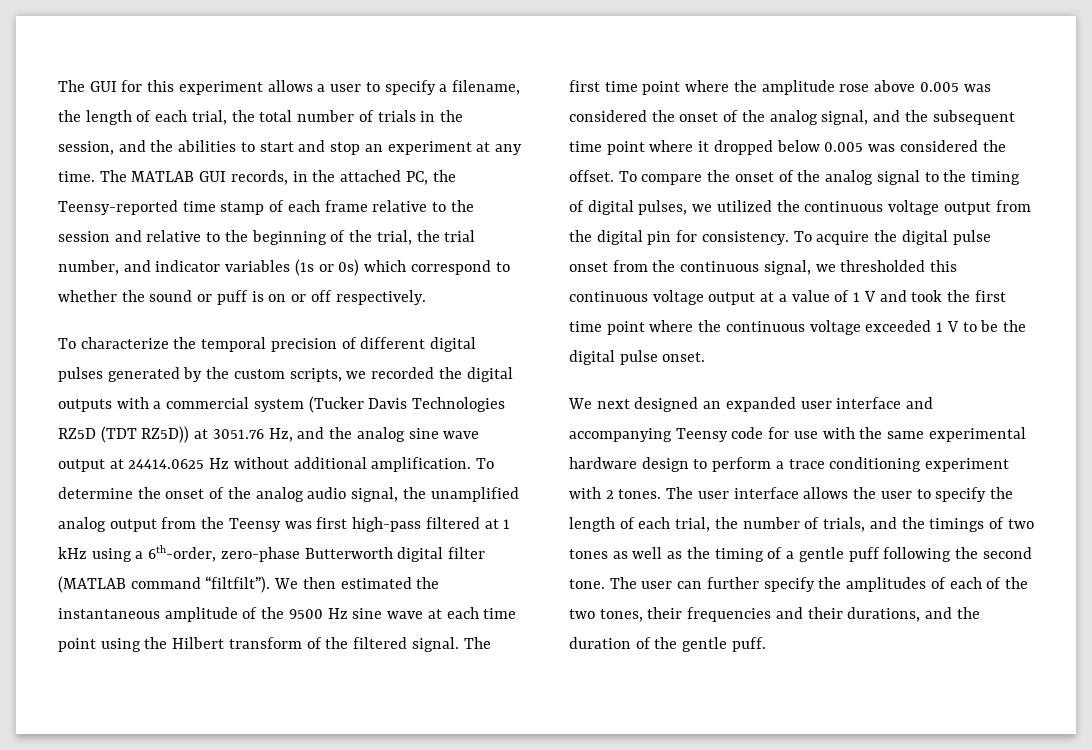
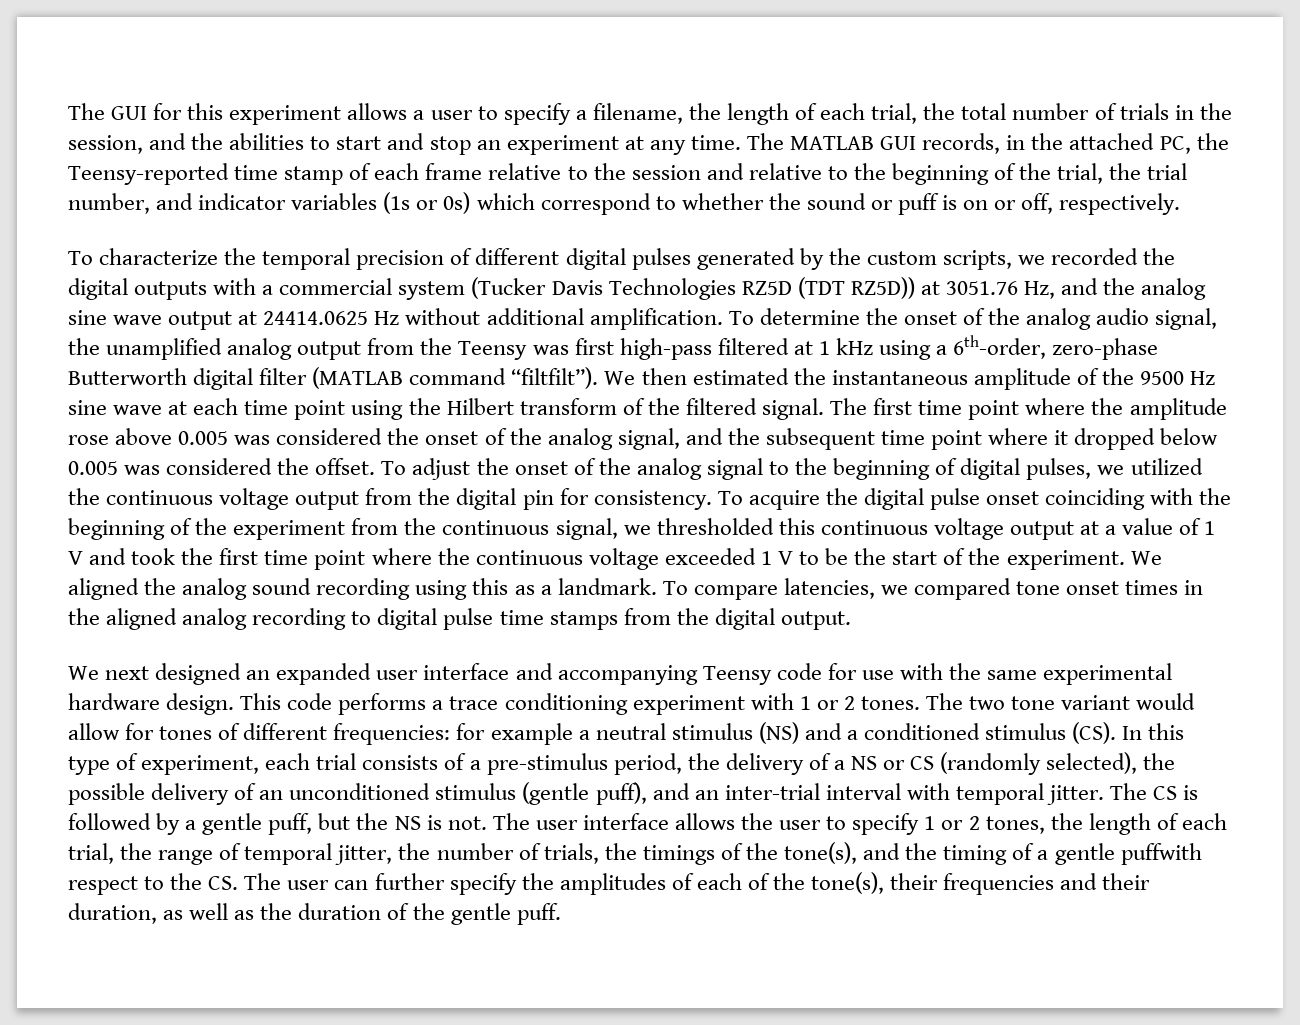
- The MATLAB GUI records, in the attached PC, the Teensy-reported time stamp of each frame relative to the session and relative to the beginning of the trial, the trial number, and indicator variables (1s or 0s) which correspond to whether the sound or puff is on or off respectively.
+ The MATLAB GUI records, in the attached PC, the Teensy-reported time stamp of each frame relative to the session and relative to the beginning of the trial, the trial number, and indicator variables (1s or 0s) which correspond to whether the sound or puff is on or off, respectively.
- To compare the onset of the analog signal to the timing of digital pulses, we utilized the continuous voltage output from the digital pin for consistency.
+ To adjust the onset of the analog signal to the beginning of digital pulses, we utilized the continuous voltage output from the digital pin for consistency.
- To acquire the digital pulse onset from the continuous signal, we thresholded this continuous voltage output at a value of 1 V and took the first time point where the continuous voltage exceeded 1 V to be the digital pulse onset.
+ To acquire the digital pulse onset coinciding with the beginning of the experiment from the continuous signal, we thresholded this continuous voltage output at a value of 1 V and took the first time point where the continuous voltage exceeded 1 V to be the start of the experiment. We aligned the analog sound recording using this as a landmark. To compare latencies, we compared tone onset times in the aligned analog recording to digital pulse time stamps from the digital output.
- We next designed an expanded user interface and accompanying Teensy code for use with the same experimental hardware design to perform a trace conditioning experiment with 2 tones.
+ We next designed an expanded user interface and accompanying Teensy code for use with the same experimental hardware design. This code performs a trace conditioning experiment with 1 or 2 tones.
- The user interface allows the user to specify the length of each trial, the number of trials, and the timings of two tones as well as the timing of a gentle puff following the second tone. The user can further specify the amplitudes of each of the two tones, their frequencies and their durations, and the duration of the gentle puff.
+ The two tone variant would allow for tones of different frequencies: for example a neutral stimulus (NS) and a conditioned stimulus (CS). In this type of experiment, each trial consists of a pre-stimulus period, the delivery of a NS or CS (randomly selected), the possible delivery of an unconditioned stimulus (gentle puff), and an inter-trial interval with temporal jitter. The CS is followed by a gentle puff, but the NS is not. The user interface allows the user to specify 1 or 2 tones, the length of each trial, the range of temporal jitter, the number of trials, the timings of the tone(s), and the timing of a gentle puffwith respect to the CS. The user can further specify the amplitudes of each of the tone(s), their frequencies and their duration, as well as the duration of the gentle puff.

